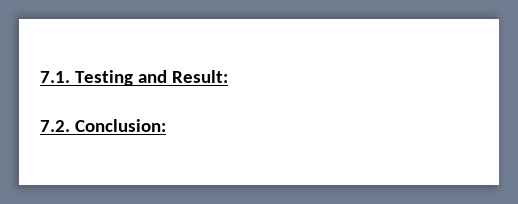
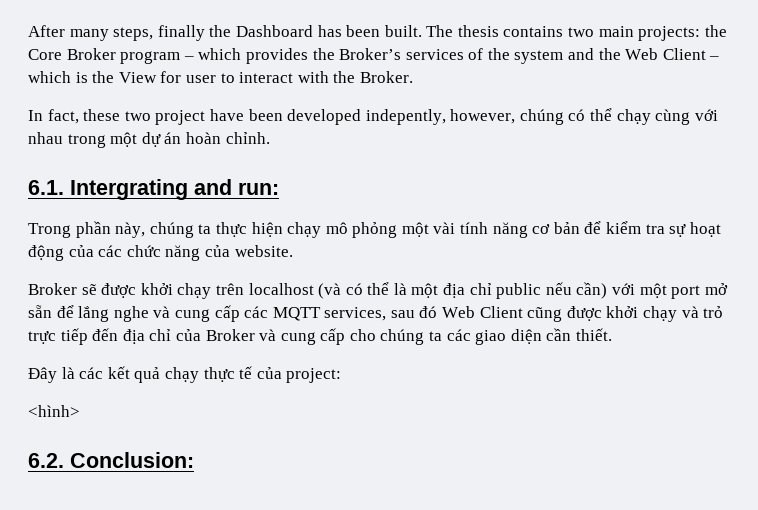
- 7.1. Testing and Result:
- 7.2. Conclusion:
+ After many steps, finally the Dashboard has been built. The thesis contains two main projects: the Core Broker program – which provides the Broker’s services of the system and the Web Client – which is the View for user to interact with the Broker.
+ In fact, these two project have been developed indepently, however, chúng có thể chạy cùng với nhau trong một dự án hoàn chỉnh.
+ 6.1. Intergrating and run:
+ Trong phần này, chúng ta thực hiện chạy mô phỏng một vài tính năng cơ bản để kiểm tra sự hoạt động của các chức năng của website.
+ Broker sẽ được khởi chạy trên localhost (và có thể là một địa chỉ public nếu cần) với một port mở sẵn để lắng nghe và cung cấp các MQTT services, sau đó Web Client cũng được khởi chạy và trỏ trực tiếp đến địa chỉ của Broker và cung cấp cho chúng ta các giao diện cần thiết.
+ Đây là các kết quả chạy thực tế của project:
+ <hình>
+ 6.2. Conclusion:

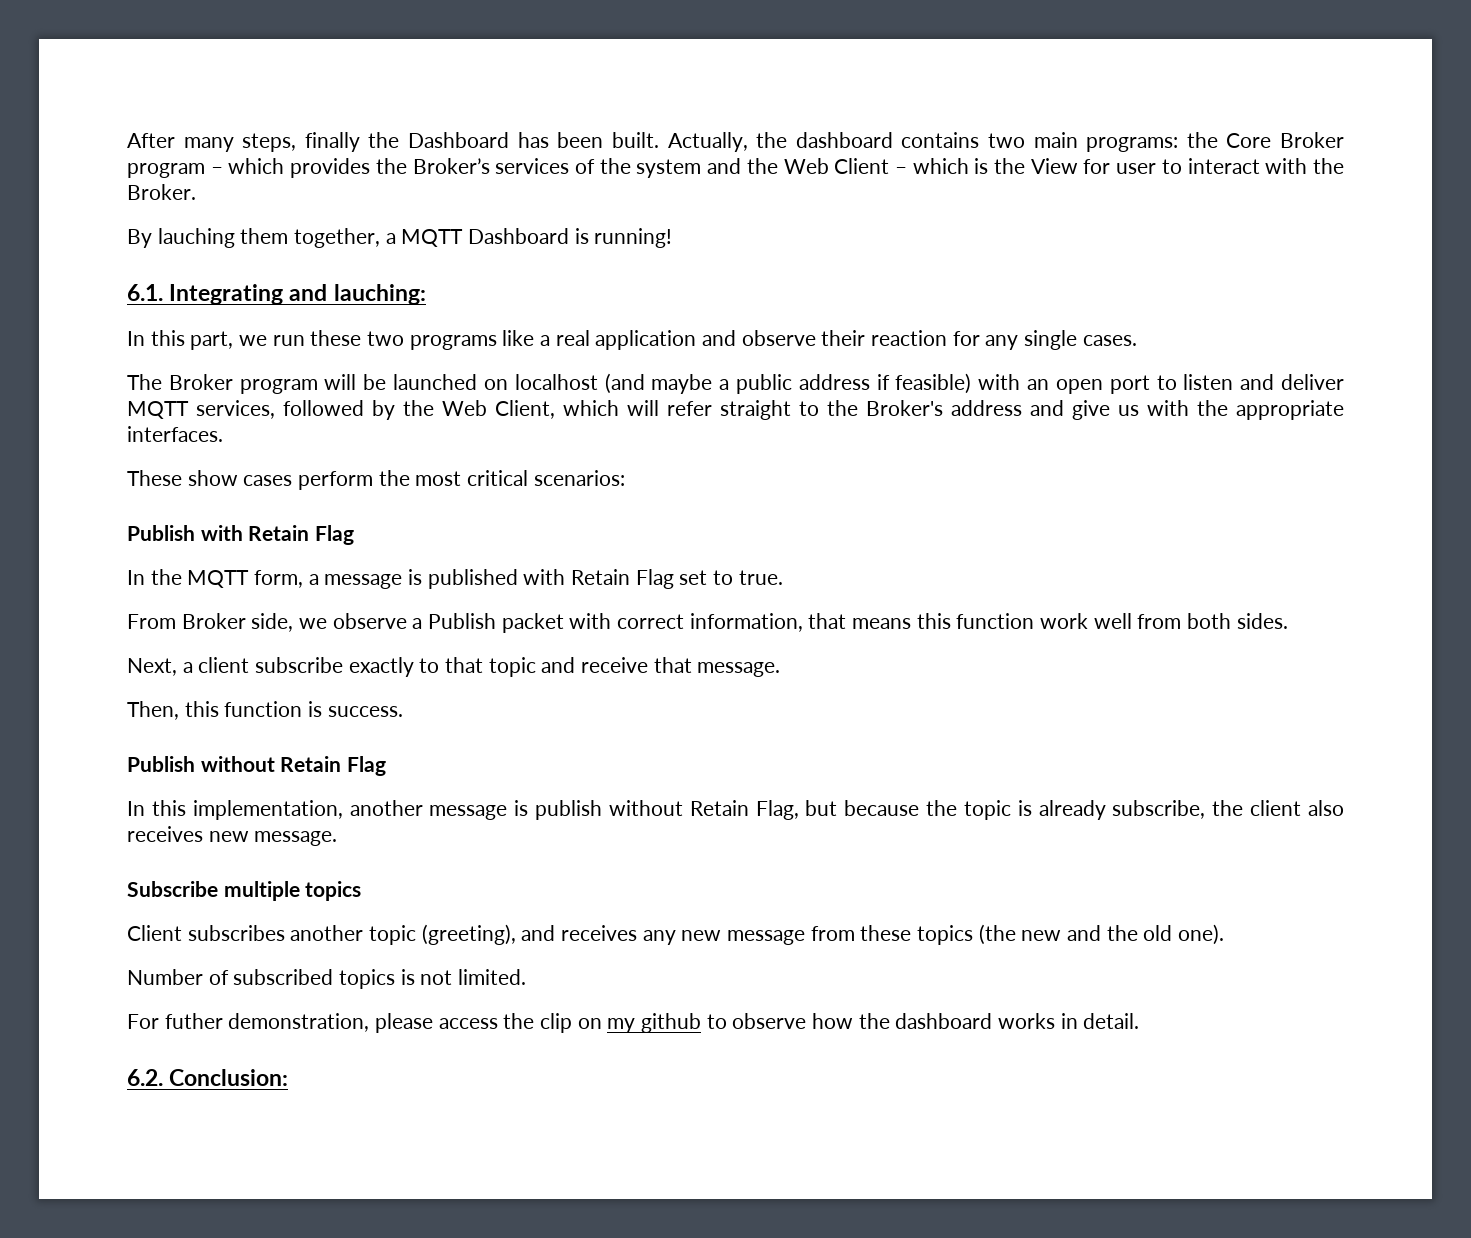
- The thesis contains two main projects: the Core Broker program – which provides the Broker’s services of the system and the Web Client – which is the View for user to interact with the Broker.
+ Actually, the dashboard contains two main programs: the Core Broker program – which provides the Broker’s services of the system and the Web Client – which is the View for user to interact with the Broker.
- In fact, these two project have been developed indepently, however, chúng có thể chạy cùng với nhau trong một dự án hoàn chỉnh.
- 6.1. Intergrating and run:
- Trong phần này, chúng ta thực hiện chạy mô phỏng một vài tính năng cơ bản để kiểm tra sự hoạt động của các chức năng của website.
- Broker sẽ được khởi chạy trên localhost (và có thể là một địa chỉ public nếu cần) với một port mở sẵn để lắng nghe và cung cấp các MQTT services, sau đó Web Client cũng được khởi chạy và trỏ trực tiếp đến địa chỉ của Broker và cung cấp cho chúng ta các giao diện cần thiết.
- Đây là các kết quả chạy thực tế của project:
- <hình>
+ By lauching them together, a MQTT Dashboard is running!
+ 6.1. Integrating and lauching:
+ In this part, we run these two programs like a real application and observe their reaction for any single cases.
+ The Broker program will be launched on localhost (and maybe a public address if feasible) with an open port to listen and deliver MQTT services, followed by the Web Client, which will refer straight to the Broker's address and give us with the appropriate interfaces.
+ These show cases perform the most critical scenarios:
+ Publish with Retain Flag
+ In the MQTT form, a message is published with Retain Flag set to true.
+ From Broker side, we observe a Publish packet with correct information, that means this function work well from both sides.
+ Next, a client subscribe exactly to that topic and receive that message.
+ Then, this function is success.
+ Publish without Retain Flag
+ In this implementation, another message is publish without Retain Flag, but because the topic is already subscribe, the client also receives new message.
+ Subscribe multiple topics
+ Client subscribes another topic (greeting), and receives any new message from these topics (the new and the old one).
+ Number of subscribed topics is not limited.
+ For futher demonstration, please access the clip on my github to observe how the dashboard works in detail.

